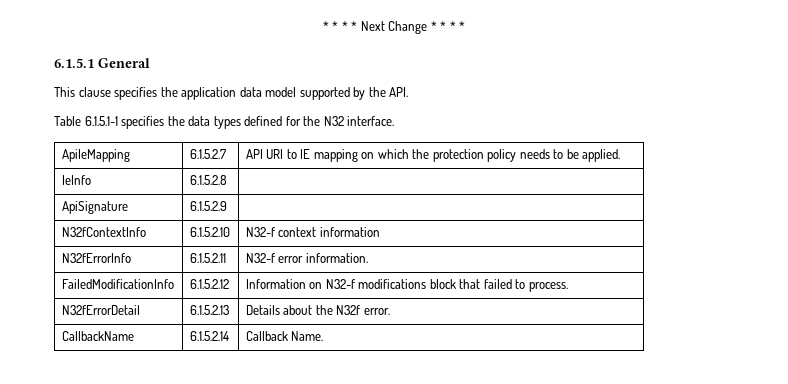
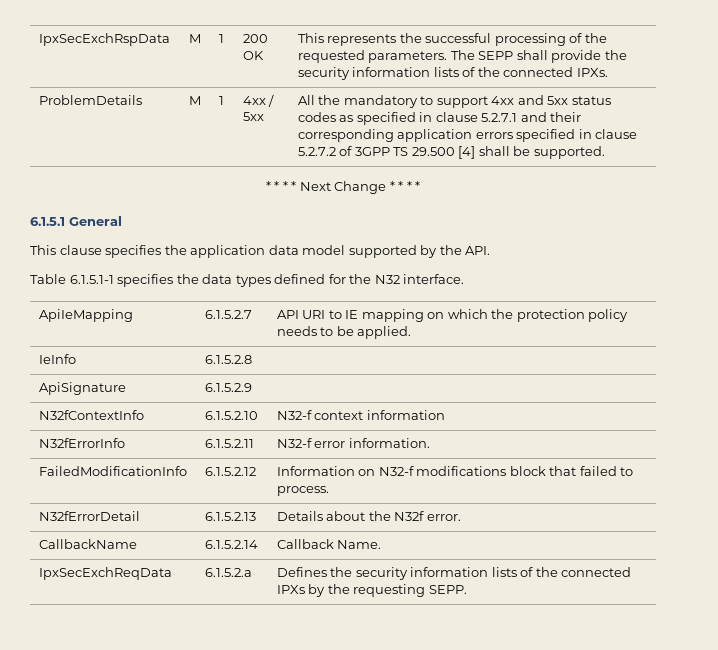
+ IpxSecExchRspData | M | 1 | 200 OK | This represents the successful processing of the requested parameters. The SEPP shall provide the security information lists of the connected IPXs.
+ ProblemDetails | M | 1 | 4xx / 5xx | All the mandatory to support 4xx and 5xx status codes as specified in clause 5.2.7.1 and their corresponding application errors specified in clause 5.2.7.2 of 3GPP TS 29.500 [4] shall be supported.
+ IpxSecExchReqData | 6.1.5.2.a | Defines the security information lists of the connected IPXs by the requesting SEPP.

